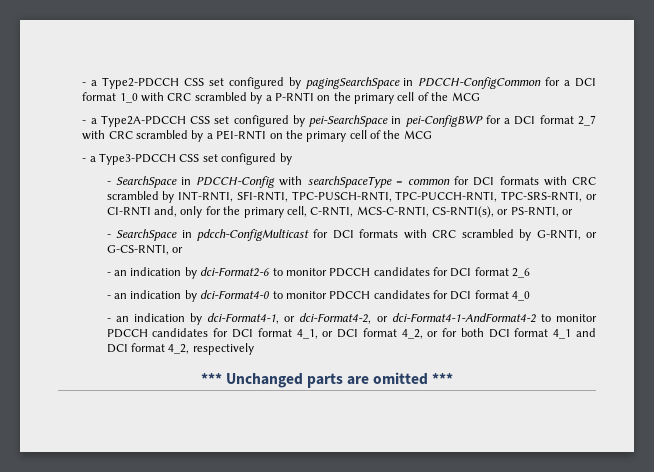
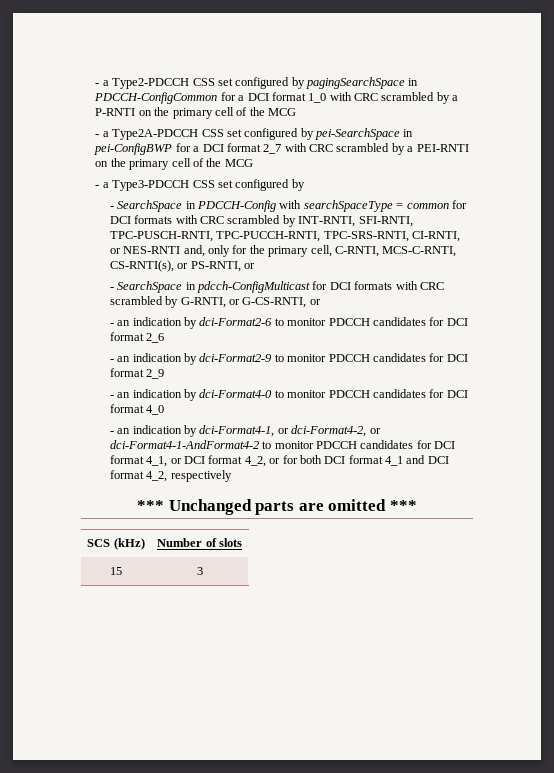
- - SearchSpace in PDCCH-Config with searchSpaceType = common for DCI formats with CRC scrambled by INT-RNTI, SFI-RNTI, TPC-PUSCH-RNTI, TPC-PUCCH-RNTI, TPC-SRS-RNTI, or CI-RNTI and, only for the primary cell, C-RNTI, MCS-C-RNTI, CS-RNTI(s), or PS-RNTI, or
+ - SearchSpace in PDCCH-Config with searchSpaceType = common for DCI formats with CRC scrambled by INT-RNTI, SFI-RNTI, TPC-PUSCH-RNTI, TPC-PUCCH-RNTI, TPC-SRS-RNTI, CI-RNTI, or NES-RNTI and, only for the primary cell, C-RNTI, MCS-C-RNTI, CS-RNTI(s), or PS-RNTI, or
+ - an indication by dci-Format2-9 to monitor PDCCH candidates for DCI format 2_9
+ SCS (kHz) | Number of slots
+ 15 | 3

